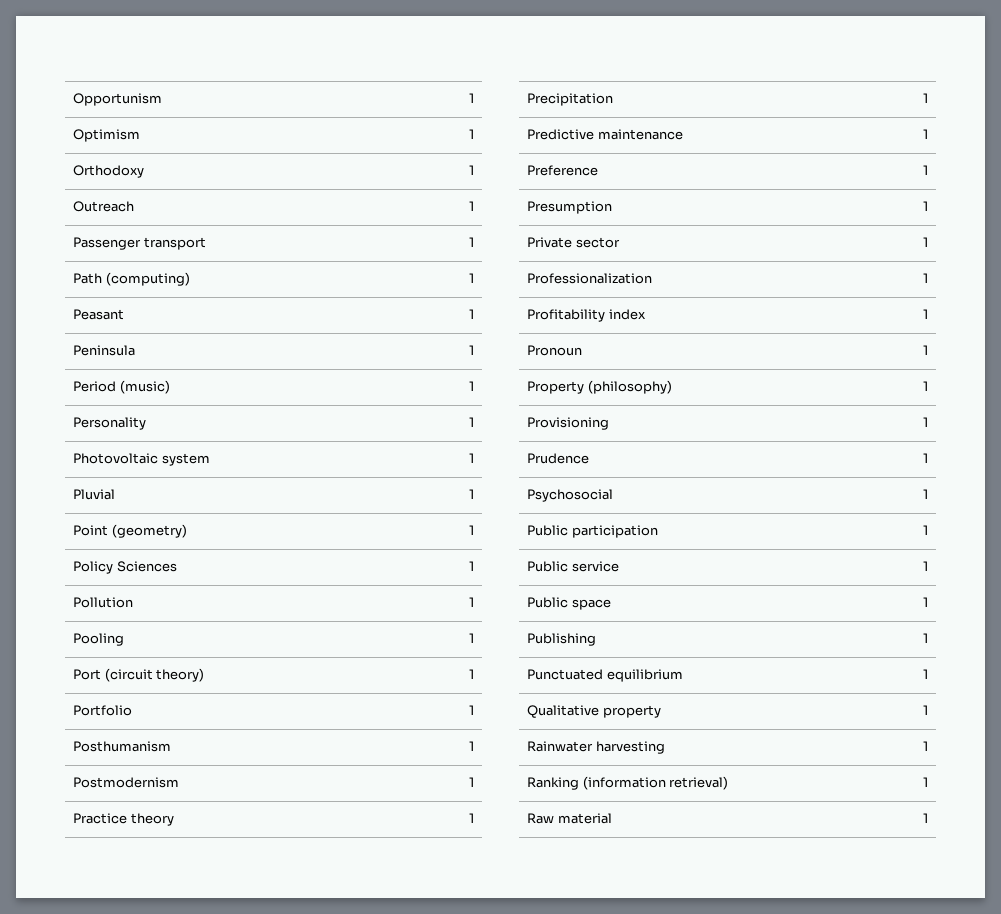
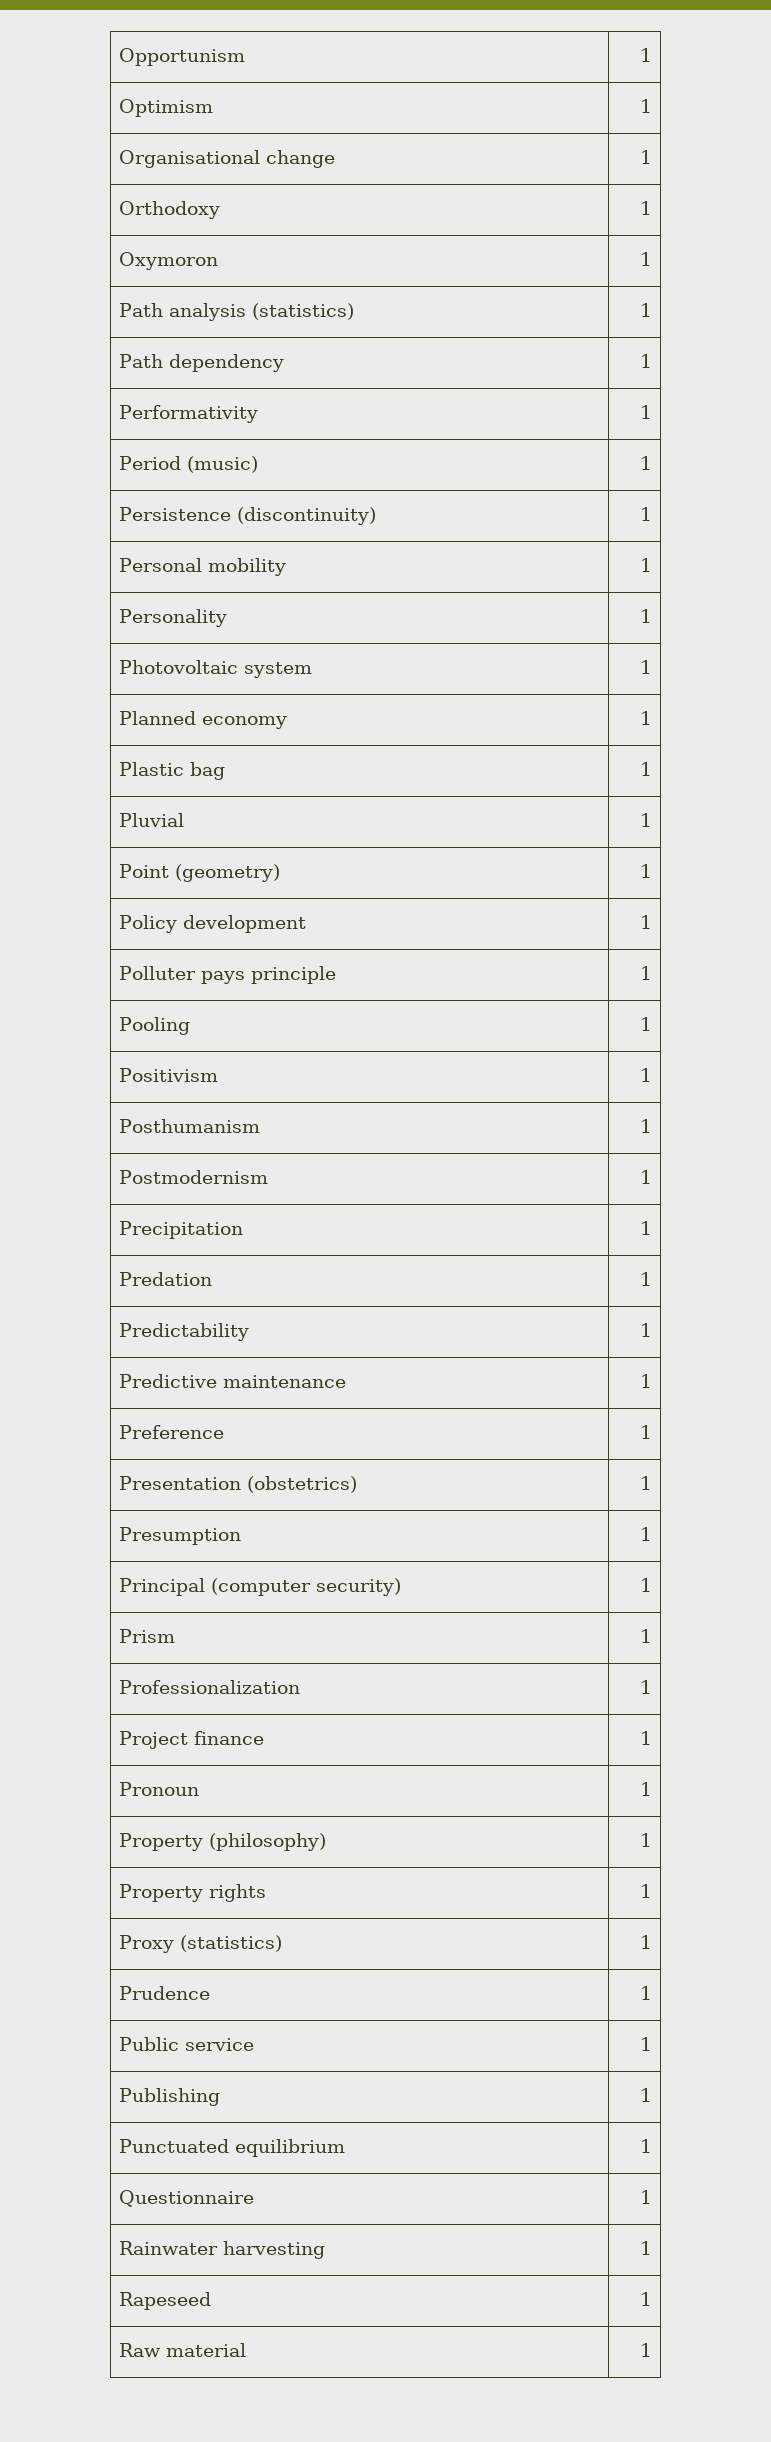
+ Organisational change | 1
- Outreach | 1
- Passenger transport | 1
- Path (computing) | 1
- Peasant | 1
- Peninsula | 1
+ Oxymoron | 1
+ Path analysis (statistics) | 1
+ Path dependency | 1
+ Performativity | 1
+ Persistence (discontinuity) | 1
+ Personal mobility | 1
+ Planned economy | 1
+ Plastic bag | 1
- Policy Sciences | 1
- Pollution | 1
+ Policy development | 1
+ Polluter pays principle | 1
- Port (circuit theory) | 1
- Portfolio | 1
+ Positivism | 1
- Practice theory | 1
  Precipitation | 1
+ Predation | 1
+ Predictability | 1
+ Presentation (obstetrics) | 1
- Private sector | 1
+ Principal (computer security) | 1
+ Prism | 1
- Profitability index | 1
+ Project finance | 1
- Provisioning | 1
+ Property rights | 1
+ Proxy (statistics) | 1
  Prudence | 1
- Psychosocial | 1
- Public participation | 1
- Public space | 1
- Qualitative property | 1
+ Questionnaire | 1
- Ranking (information retrieval) | 1
+ Rapeseed | 1

